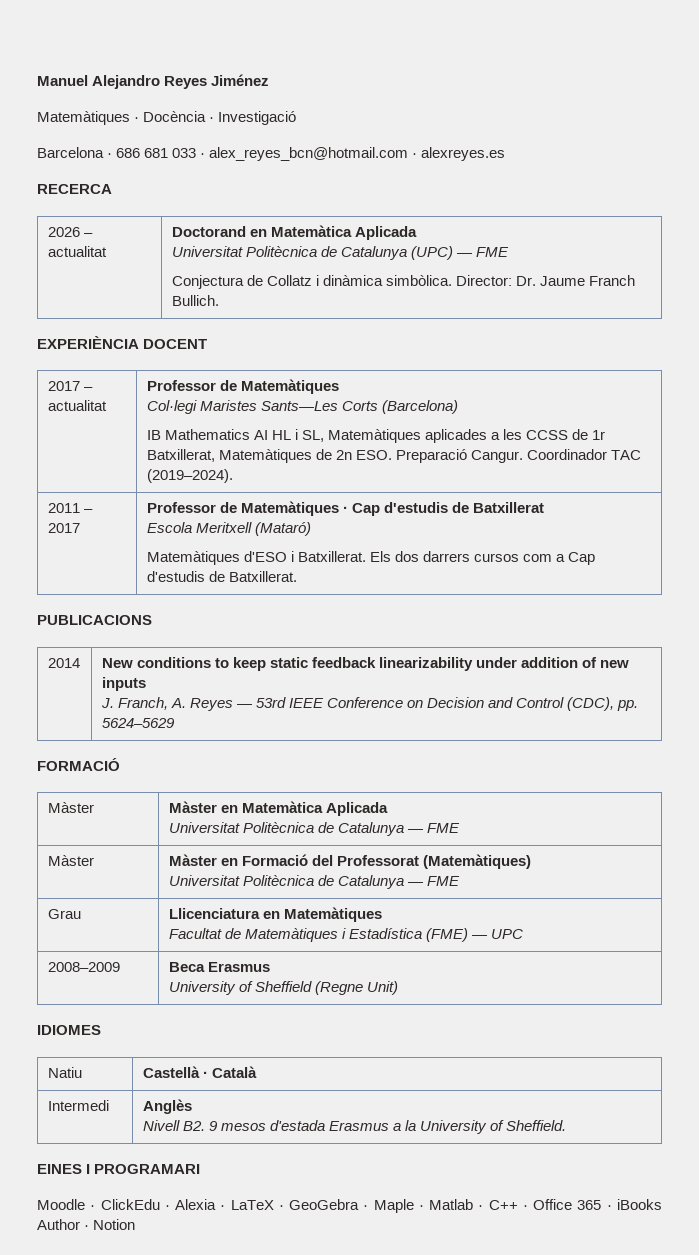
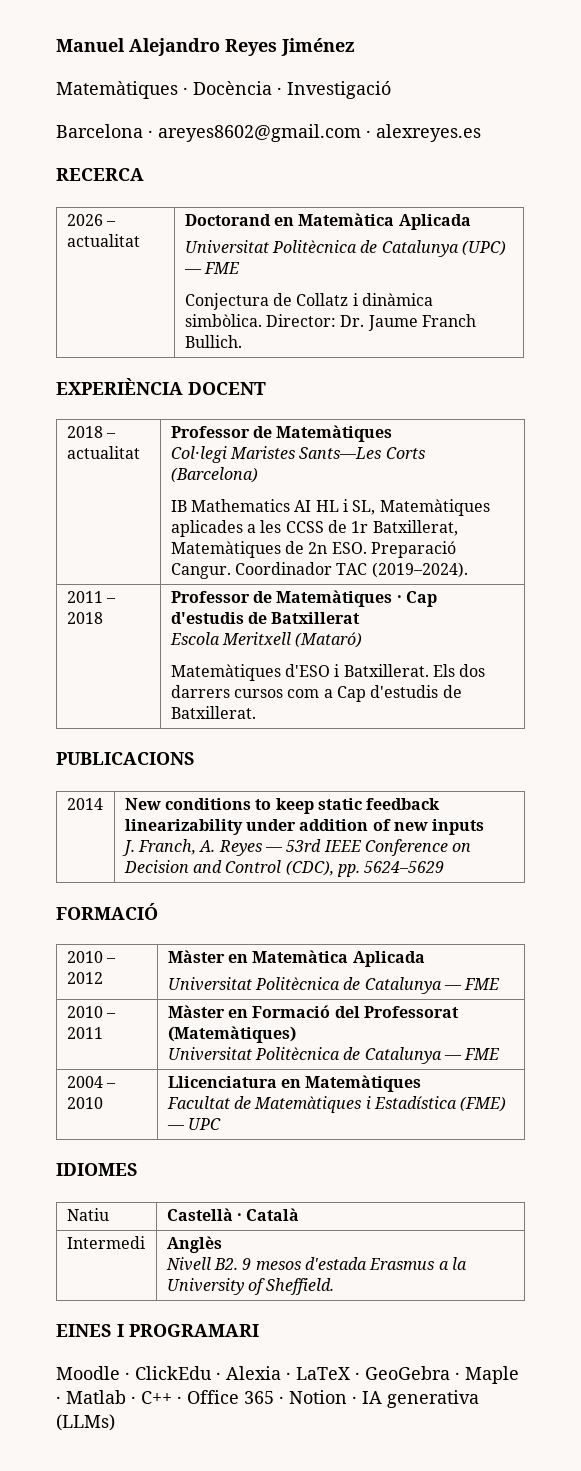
- Barcelona · 686 681 033 · alex_reyes_bcn@hotmail.com · alexreyes.es
+ Barcelona · areyes8602@gmail.com · alexreyes.es
- 2017 – actualitat | Professor de Matemàtiques
+ 2018 – actualitat | Professor de Matemàtiques
- 2011 – 2017 | Professor de Matemàtiques · Cap d'estudis de Batxillerat
+ 2011 – 2018 | Professor de Matemàtiques · Cap d'estudis de Batxillerat
- Màster | Màster en Matemàtica Aplicada
+ 2010 – 2012 | Màster en Matemàtica Aplicada
- Màster | Màster en Formació del Professorat (Matemàtiques)
+ 2010 – 2011 | Màster en Formació del Professorat (Matemàtiques)
- Grau | Llicenciatura en Matemàtiques
+ 2004 – 2010 | Llicenciatura en Matemàtiques
- 2008–2009 | Beca Erasmus
- University of Sheffield (Regne Unit)
- Moodle · ClickEdu · Alexia · LaTeX · GeoGebra · Maple · Matlab · C++ · Office 365 · iBooks Author · Notion
+ Moodle · ClickEdu · Alexia · LaTeX · GeoGebra · Maple · Matlab · C++ · Office 365 · Notion · IA generativa (LLMs)

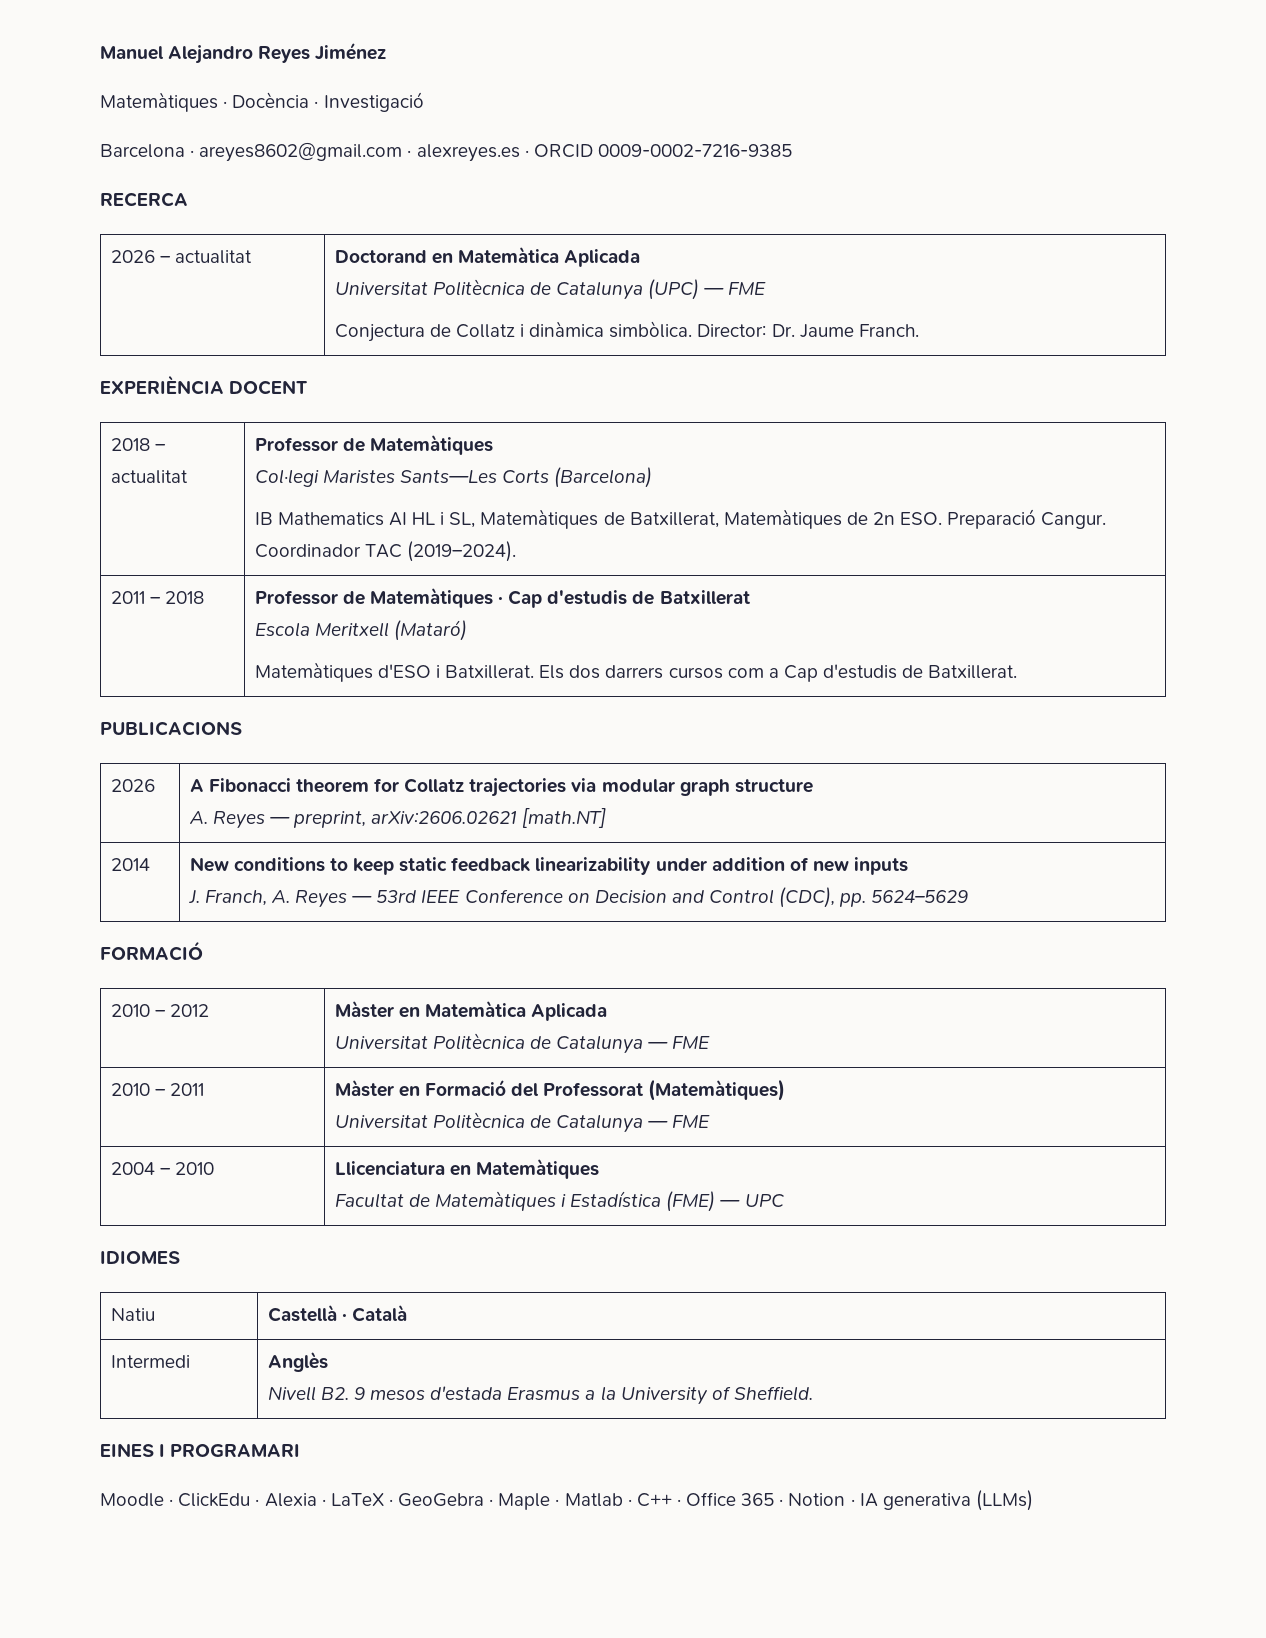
- Barcelona · areyes8602@gmail.com · alexreyes.es
+ Barcelona · areyes8602@gmail.com · alexreyes.es · ORCID 0009-0002-7216-9385
  2026 – actualitat | Doctorand en Matemàtica Aplicada
  Universitat Politècnica de Catalunya (UPC) — FME
- Conjectura de Collatz i dinàmica simbòlica. Director: Dr. Jaume Franch Bullich.
+ Conjectura de Collatz i dinàmica simbòlica. Director: Dr. Jaume Franch.
  2018 – actualitat | Professor de Matemàtiques
  Col·legi Maristes Sants—Les Corts (Barcelona)
- IB Mathematics AI HL i SL, Matemàtiques aplicades a les CCSS de 1r Batxillerat, Matemàtiques de 2n ESO. Preparació Cangur. Coordinador TAC (2019–2024).
+ IB Mathematics AI HL i SL, Matemàtiques de Batxillerat, Matemàtiques de 2n ESO. Preparació Cangur. Coordinador TAC (2019–2024).
+ 2026 | A Fibonacci theorem for Collatz trajectories via modular graph structure
+ A. Reyes — preprint, arXiv:2606.02621 [math.NT]

